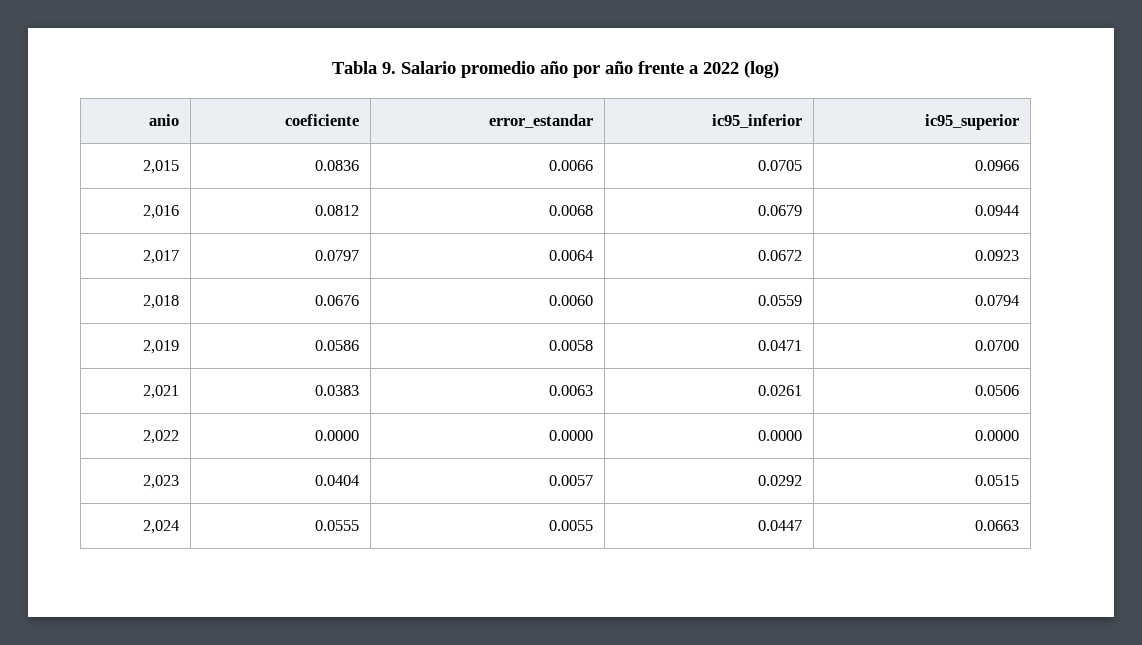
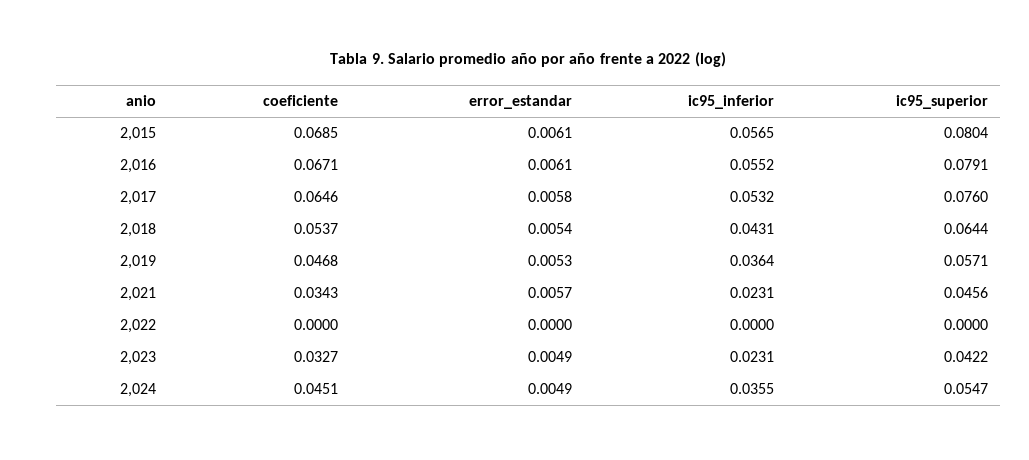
- 2,015 | 0.0836 | 0.0066 | 0.0705 | 0.0966
- 2,016 | 0.0812 | 0.0068 | 0.0679 | 0.0944
- 2,017 | 0.0797 | 0.0064 | 0.0672 | 0.0923
- 2,018 | 0.0676 | 0.0060 | 0.0559 | 0.0794
- 2,019 | 0.0586 | 0.0058 | 0.0471 | 0.0700
- 2,021 | 0.0383 | 0.0063 | 0.0261 | 0.0506
+ 2,015 | 0.0685 | 0.0061 | 0.0565 | 0.0804
+ 2,016 | 0.0671 | 0.0061 | 0.0552 | 0.0791
+ 2,017 | 0.0646 | 0.0058 | 0.0532 | 0.0760
+ 2,018 | 0.0537 | 0.0054 | 0.0431 | 0.0644
+ 2,019 | 0.0468 | 0.0053 | 0.0364 | 0.0571
+ 2,021 | 0.0343 | 0.0057 | 0.0231 | 0.0456
- 2,023 | 0.0404 | 0.0057 | 0.0292 | 0.0515
- 2,024 | 0.0555 | 0.0055 | 0.0447 | 0.0663
+ 2,023 | 0.0327 | 0.0049 | 0.0231 | 0.0422
+ 2,024 | 0.0451 | 0.0049 | 0.0355 | 0.0547

